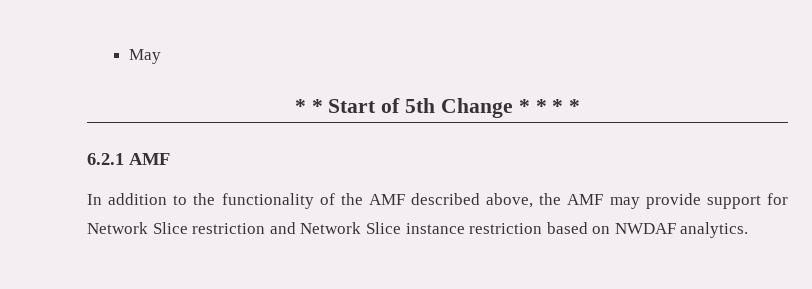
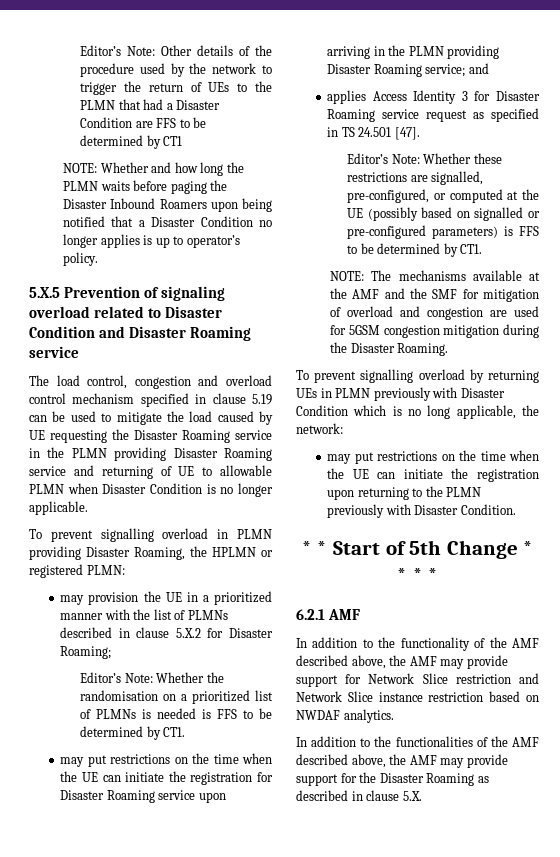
- May
+ Editor’s Note: Other details of the procedure used by the network to trigger the return of UEs to the PLMN that had a Disaster Condition are FFS to be determined by CT1
+ NOTE: Whether and how long the PLMN waits before paging the Disaster Inbound Roamers upon being notified that a Disaster Condition no longer applies is up to operator’s policy.
+ 5.X.5 Prevention of signaling overload related to Disaster Condition and Disaster Roaming service
+ The load control, congestion and overload control mechanism specified in clause 5.19 can be used to mitigate the load caused by UE requesting the Disaster Roaming service in the PLMN providing Disaster Roaming service and returning of UE to allowable PLMN when Disaster Condition is no longer applicable.
+ To prevent signalling overload in PLMN providing Disaster Roaming, the HPLMN or registered PLMN:
+ may provision the UE in a prioritized manner with the list of PLMNs described in clause 5.X.2 for Disaster Roaming;
+ Editor’s Note: Whether the randomisation on a prioritized list of PLMNs is needed is FFS to be determined by CT1.
+ may put restrictions on the time when the UE can initiate the registration for Disaster Roaming service upon arriving in the PLMN providing Disaster Roaming service; and
+ applies Access Identity 3 for Disaster Roaming service request as specified in TS 24.501 [47].
+ Editor’s Note: Whether these restrictions are signalled, pre-configured, or computed at the UE (possibly based on signalled or pre-configured parameters) is FFS to be determined by CT1.
+ NOTE: The mechanisms available at the AMF and the SMF for mitigation of overload and congestion are used for 5GSM congestion mitigation during the Disaster Roaming.
+ To prevent signalling overload by returning UEs in PLMN previously with Disaster Condition which is no long applicable, the network:
+ may put restrictions on the time when the UE can initiate the registration upon returning to the PLMN previously with Disaster Condition.
+ In addition to the functionalities of the AMF described above, the AMF may provide support for the Disaster Roaming as described in clause 5.X.

